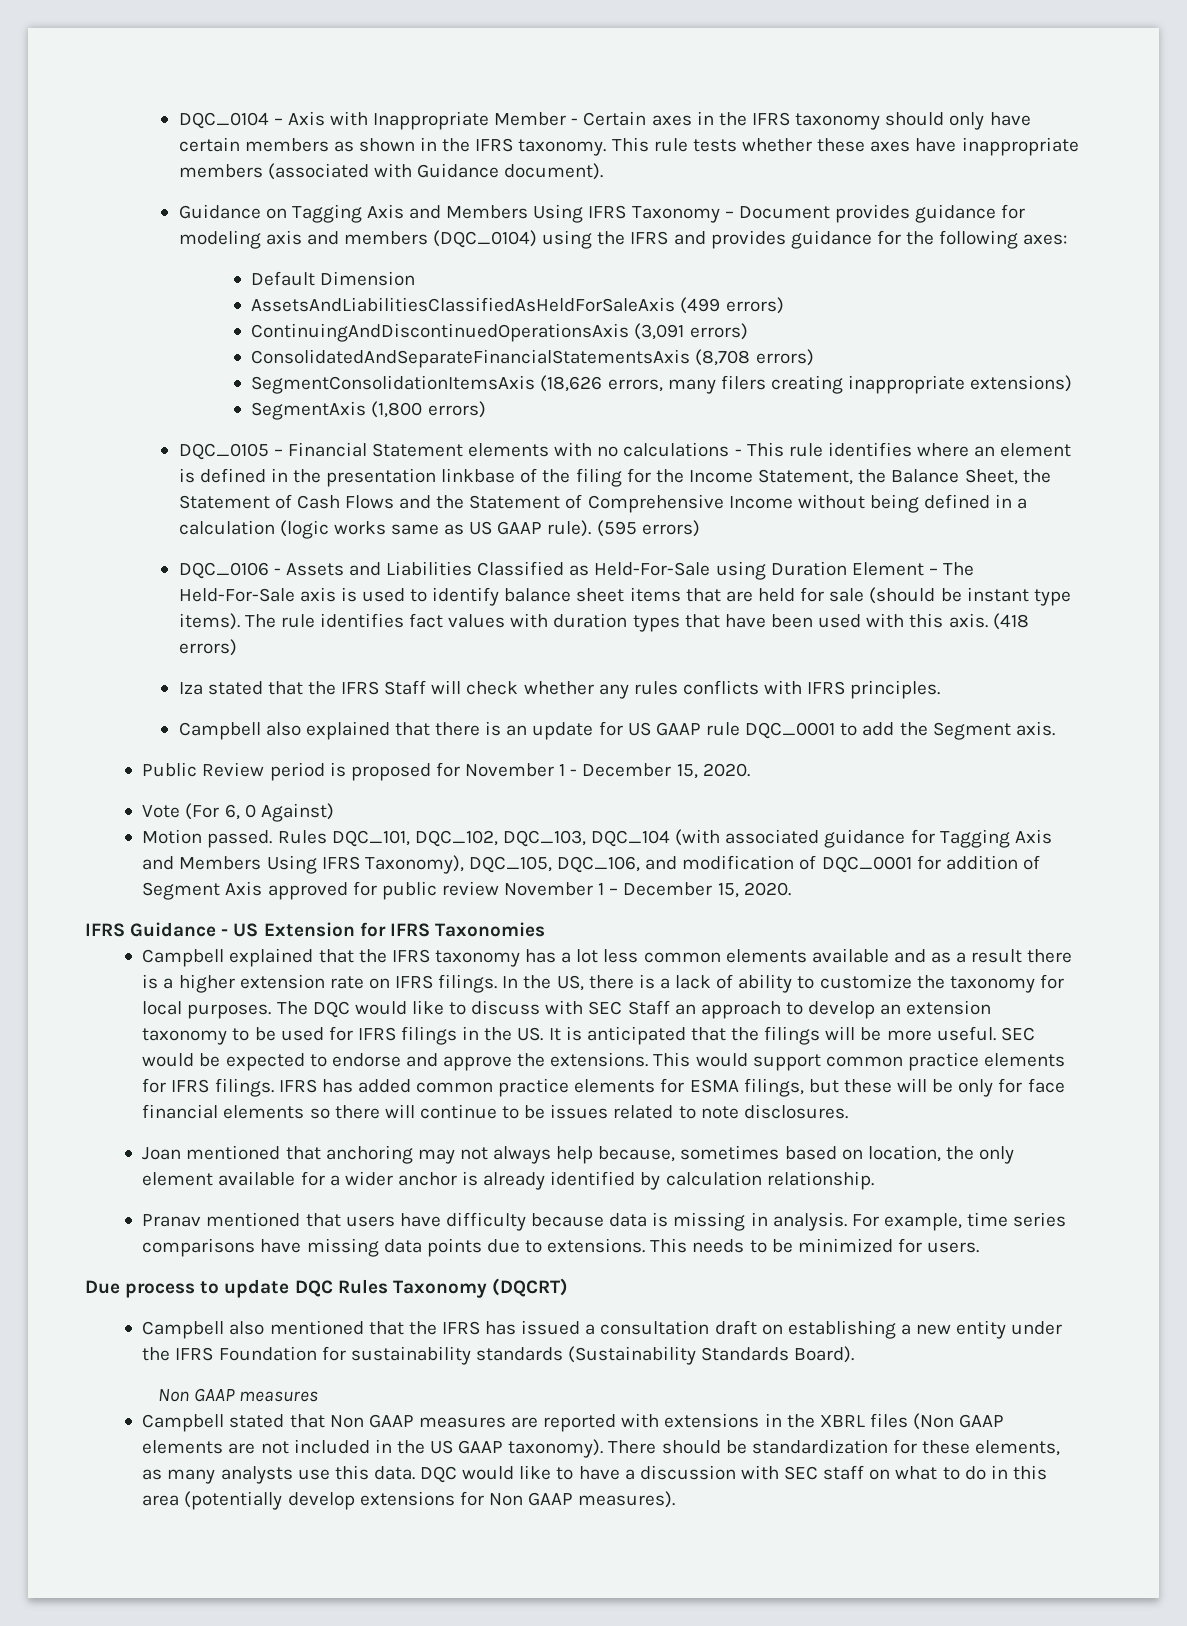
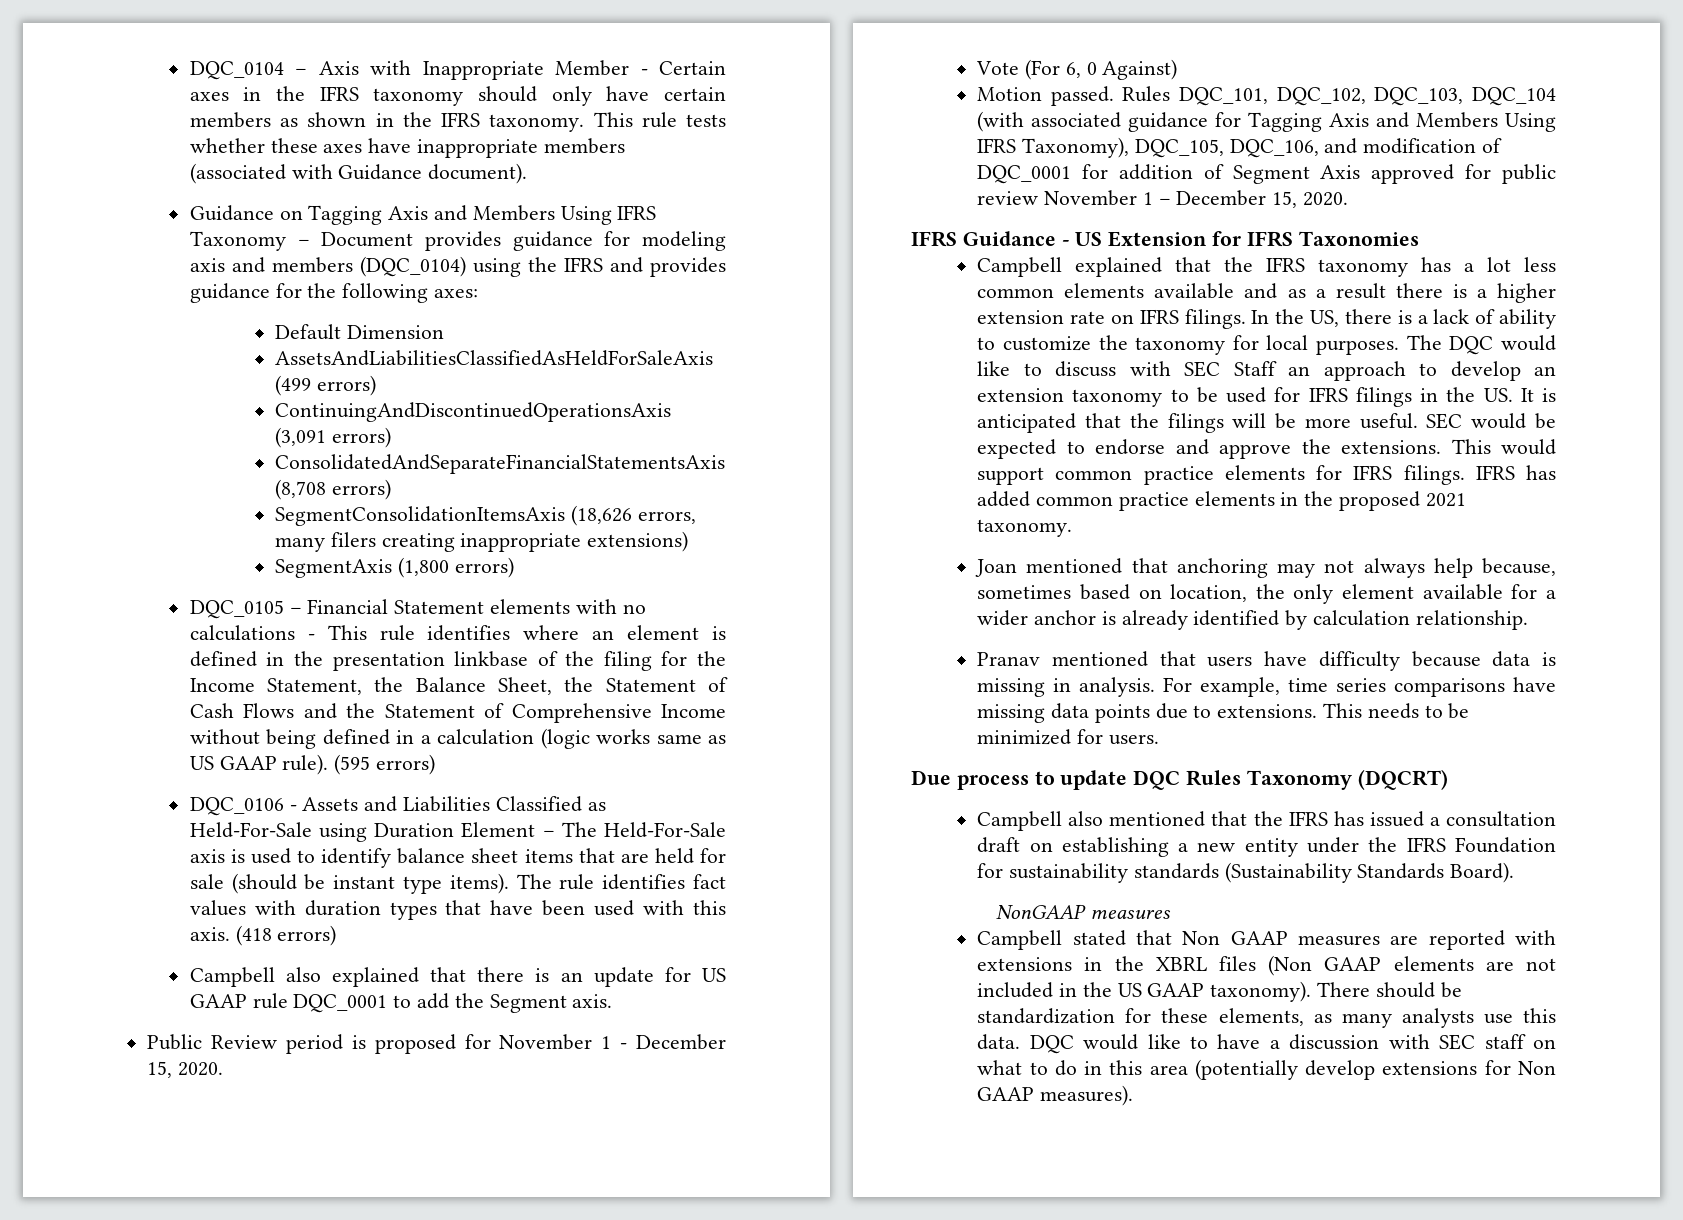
- Iza stated that the IFRS Staff will check whether any rules conflicts with IFRS principles.
- IFRS has added common practice elements for ESMA filings, but these will be only for face financial elements so there will continue to be issues related to note disclosures.
+ IFRS has added common practice elements in the proposed 2021 taxonomy.
  Campbell also mentioned that the IFRS has issued a consultation draft on establishing a new entity under the IFRS Foundation for sustainability standards (Sustainability Standards Board).
- Non GAAP measures
+ NonGAAP measures

